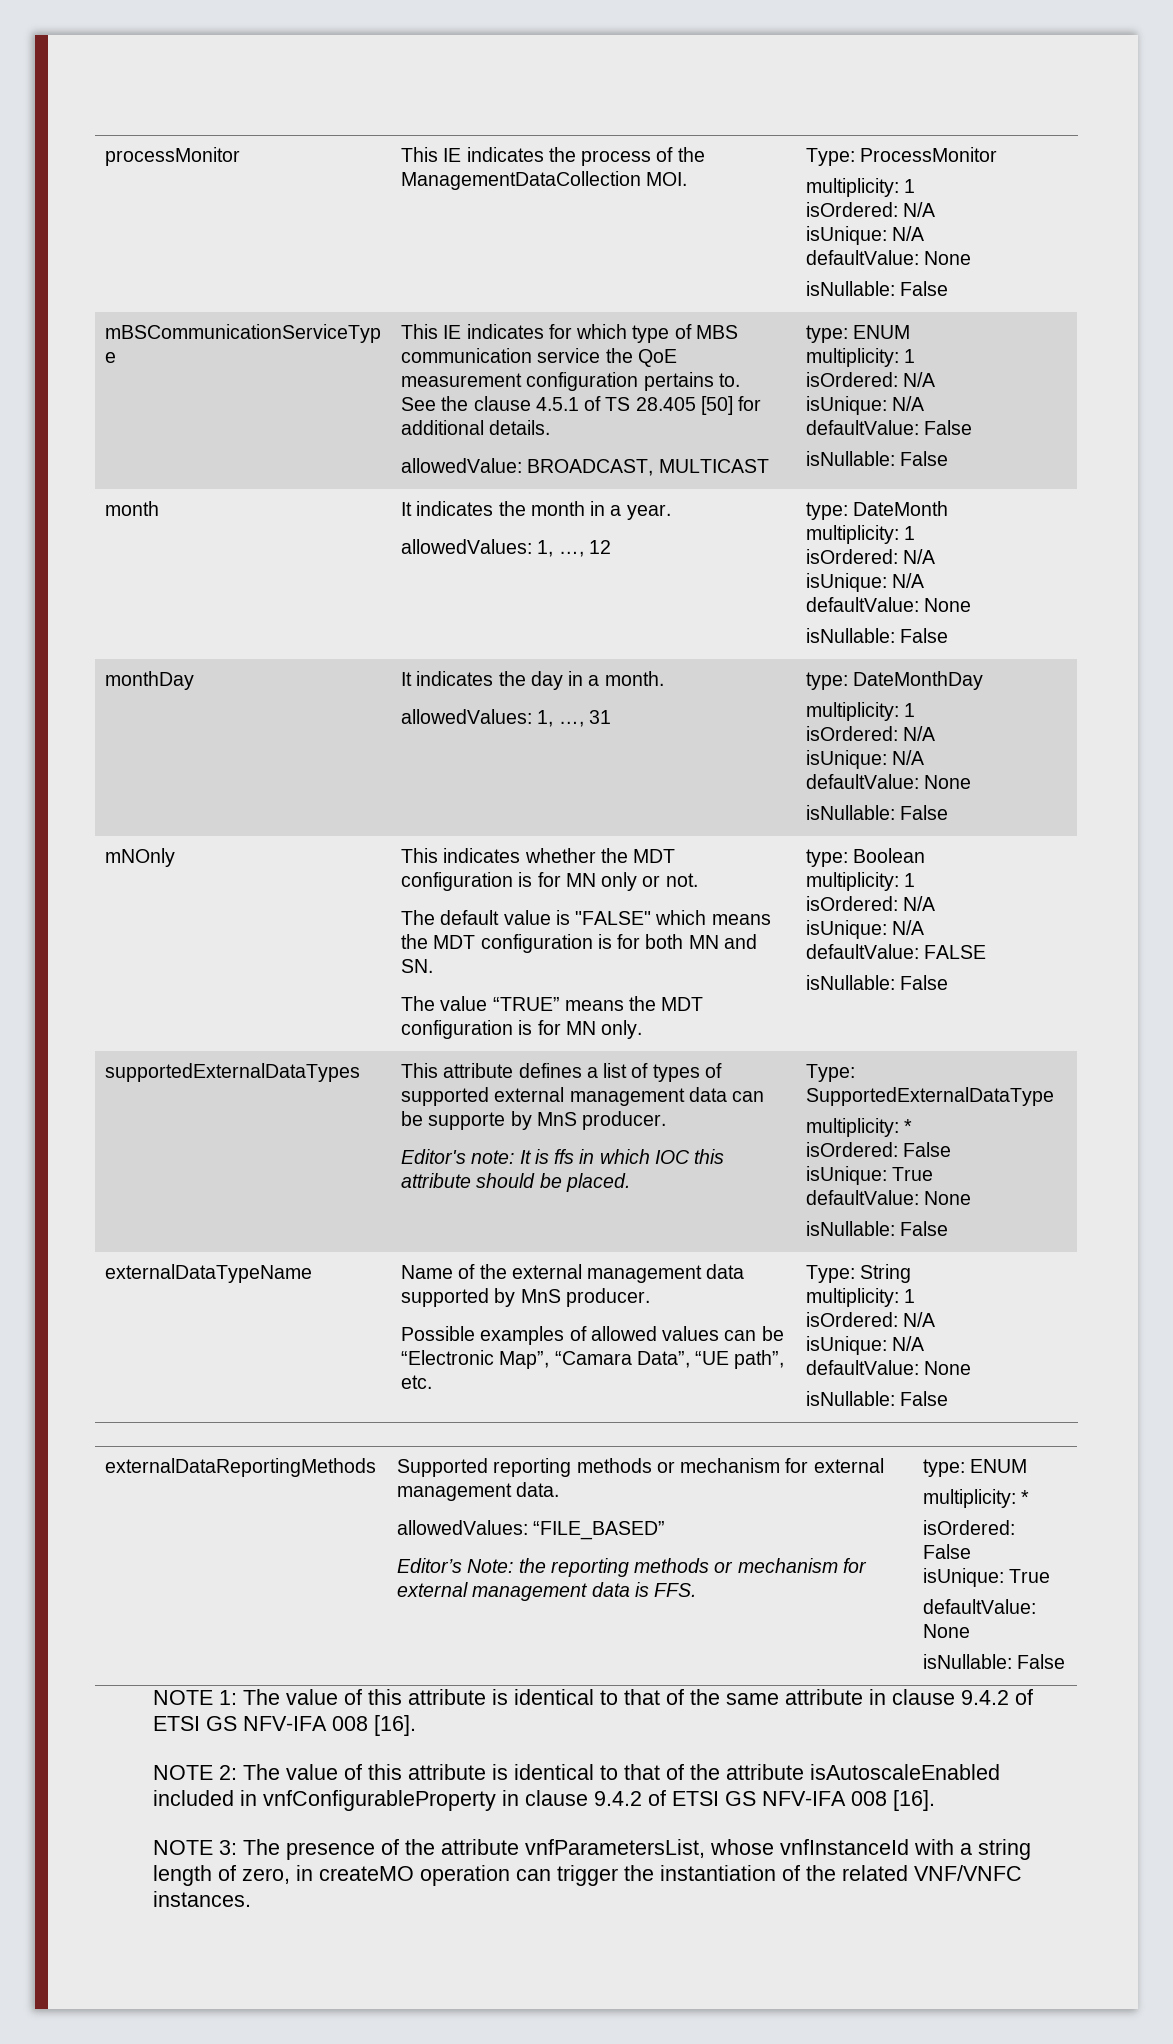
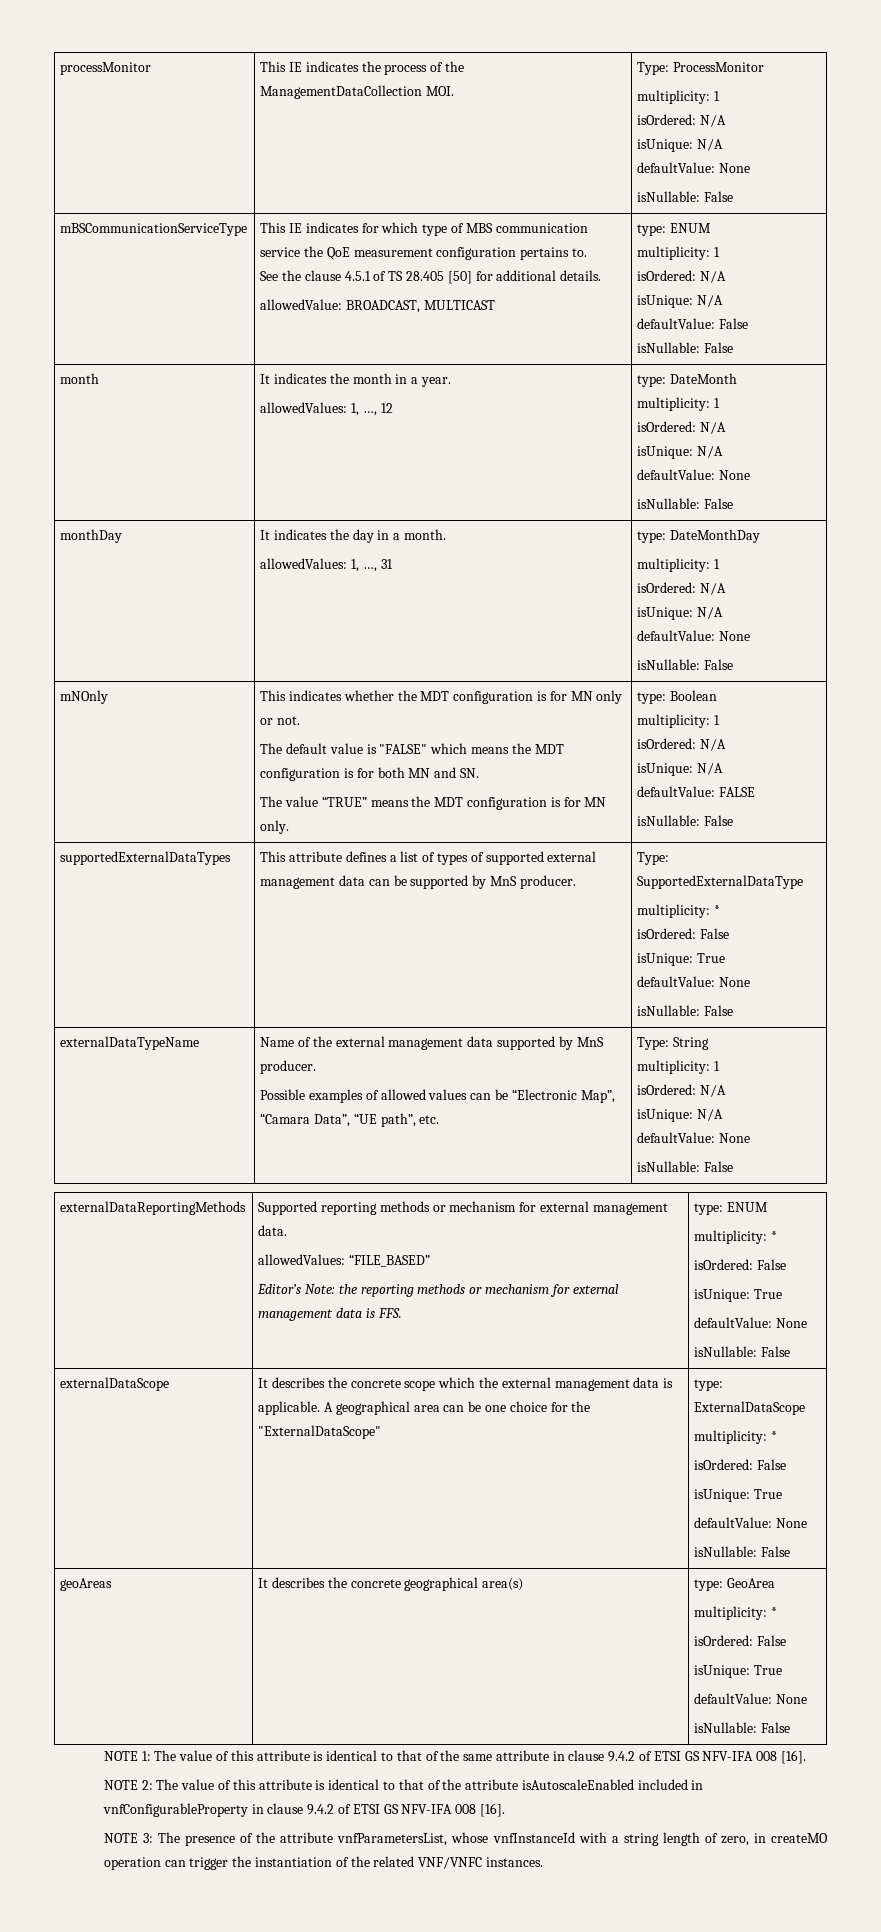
- This attribute defines a list of types of supported external management data can be supporte by MnS producer.
- Editor's note: It is ffs in which IOC this attribute should be placed.
+ This attribute defines a list of types of supported external management data can be supported by MnS producer.
+ externalDataScope | It describes the concrete scope which the external management data is applicable. A geographical area can be one choice for the "ExternalDataScope" | type: ExternalDataScope
+ multiplicity: *
+ isOrdered: False
+ isUnique: True
+ defaultValue: None
+ isNullable: False
+ geoAreas | It describes the concrete geographical area(s) | type: GeoArea
+ multiplicity: *
+ isOrdered: False
+ isUnique: True
+ defaultValue: None
+ isNullable: False

